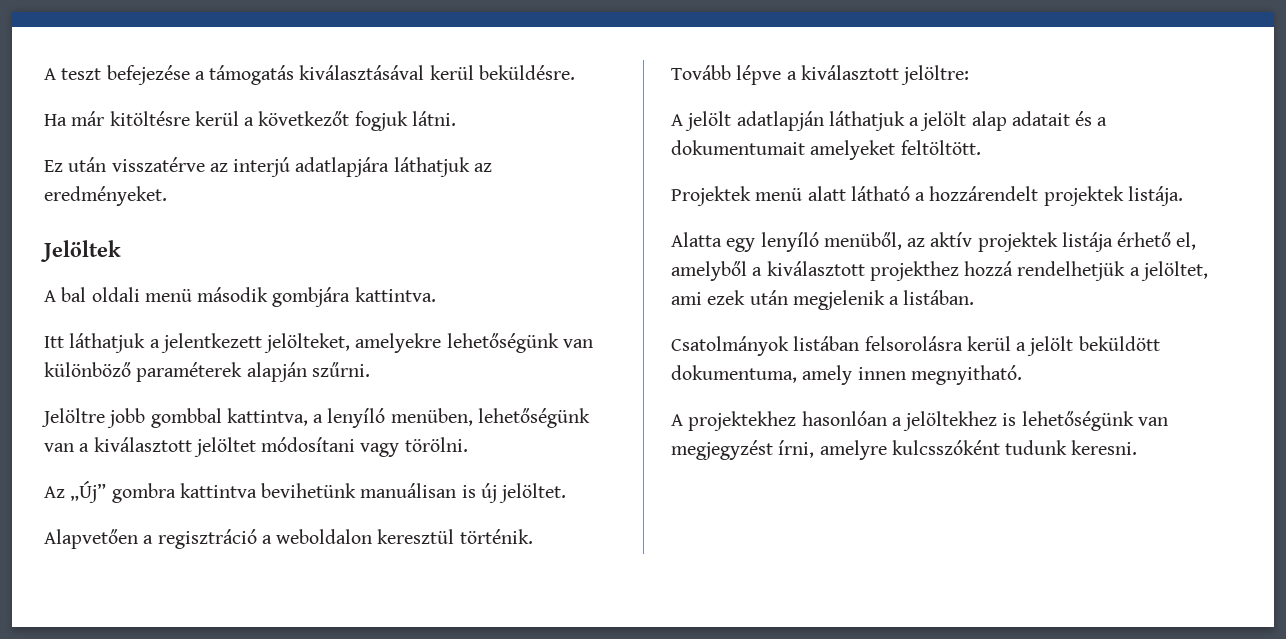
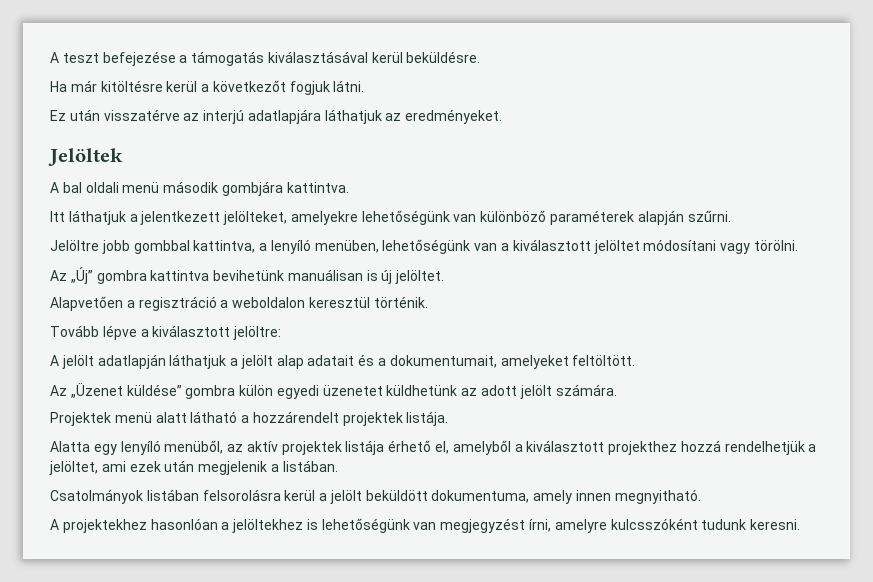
- A jelölt adatlapján láthatjuk a jelölt alap adatait és a dokumentumait amelyeket feltöltött.
+ A jelölt adatlapján láthatjuk a jelölt alap adatait és a dokumentumait, amelyeket feltöltött.
+ Az „Üzenet küldése” gombra külön egyedi üzenetet küldhetünk az adott jelölt számára.

